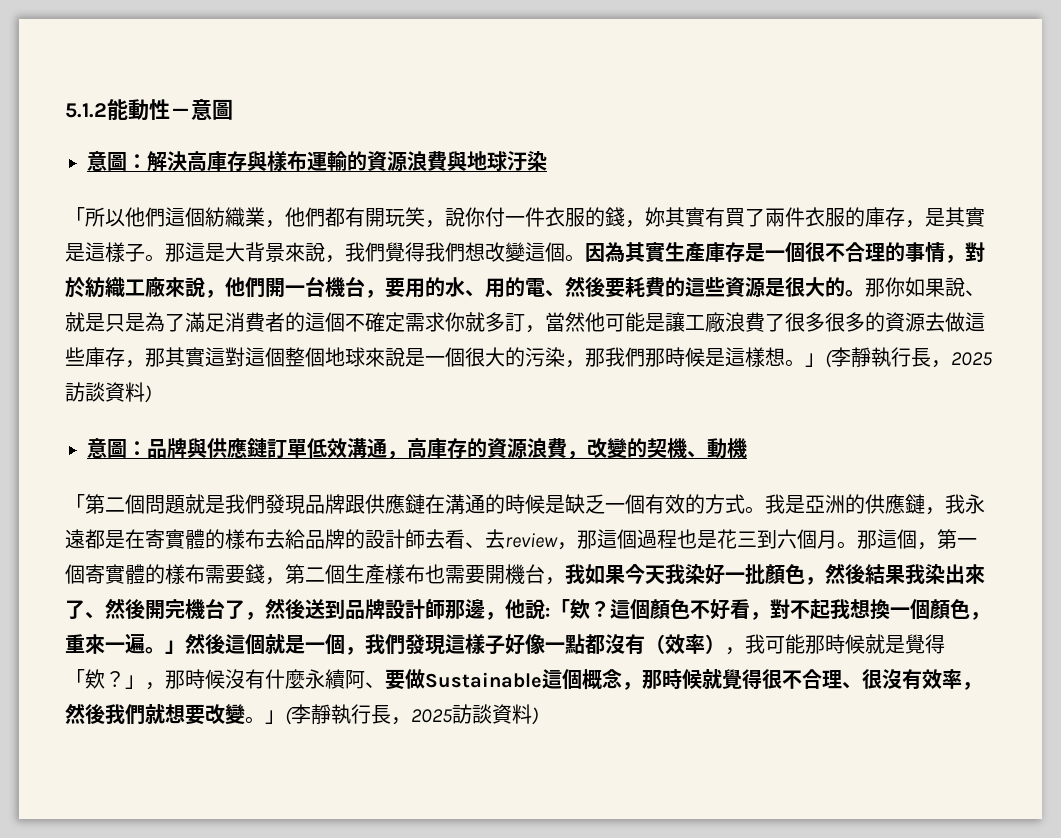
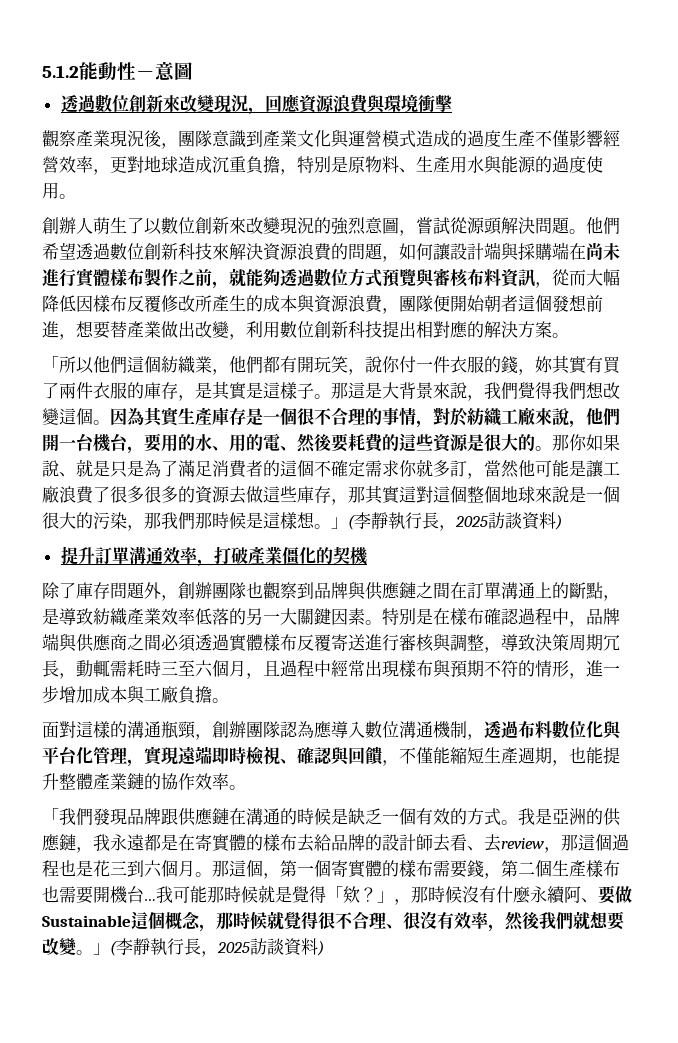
- 意圖：解決高庫存與樣布運輸的資源浪費與地球汙染
+ 透過數位創新來改變現況，回應資源浪費與環境衝擊
+ 觀察產業現況後，團隊意識到產業文化與運營模式造成的過度生產不僅影響經營效率，更對地球造成沉重負擔，特別是原物料、生產用水與能源的過度使用。
+ 創辦人萌生了以數位創新來改變現況的強烈意圖，嘗試從源頭解決問題。他們希望透過數位創新科技來解決資源浪費的問題，如何讓設計端與採購端在尚未進行實體樣布製作之前，就能夠透過數位方式預覽與審核布料資訊，從而大幅降低因樣布反覆修改所產生的成本與資源浪費，團隊便開始朝者這個發想前進，想要替產業做出改變，利用數位創新科技提出相對應的解決方案。
- 意圖：品牌與供應鏈訂單低效溝通，高庫存的資源浪費，改變的契機、動機
- 「第二個問題就是我們發現品牌跟供應鏈在溝通的時候是缺乏一個有效的方式。
+ 提升訂單溝通效率，打破產業僵化的契機
+ 除了庫存問題外，創辦團隊也觀察到品牌與供應鏈之間在訂單溝通上的斷點，是導致紡織產業效率低落的另一大關鍵因素。特別是在樣布確認過程中，品牌端與供應商之間必須透過實體樣布反覆寄送進行審核與調整，導致決策周期冗長，動輒需耗時三至六個月，且過程中經常出現樣布與預期不符的情形，進一步增加成本與工廠負擔。
+ 面對這樣的溝通瓶頸，創辦團隊認為應導入數位溝通機制，透過布料數位化與平台化管理，實現遠端即時檢視、確認與回饋，不僅能縮短生產週期，也能提升整體產業鏈的協作效率。
+ 「我們發現品牌跟供應鏈在溝通的時候是缺乏一個有效的方式。
- 那這個，第一個寄實體的樣布需要錢，第二個生產樣布也需要開機台，我如果今天我染好一批顏色，然後結果我染出來了、然後開完機台了，然後送到品牌設計師那邊，他說:「欸？這個顏色不好看，對不起我想換一個顏色，重來一遍。」然後這個就是一個，我們發現這樣子好像一點都沒有（效率），我可能那時候就是覺得「欸？」，那時候沒有什麼永續阿、要做Sustainable這個概念，那時候就覺得很不合理、很沒有效率，然後我們就想要改變。」(李靜執行長，2025訪談資料)
+ 那這個，第一個寄實體的樣布需要錢，第二個生產樣布也需要開機台…我可能那時候就是覺得「欸？」，那時候沒有什麼永續阿、要做Sustainable這個概念，那時候就覺得很不合理、很沒有效率，然後我們就想要改變。」(李靜執行長，2025訪談資料)

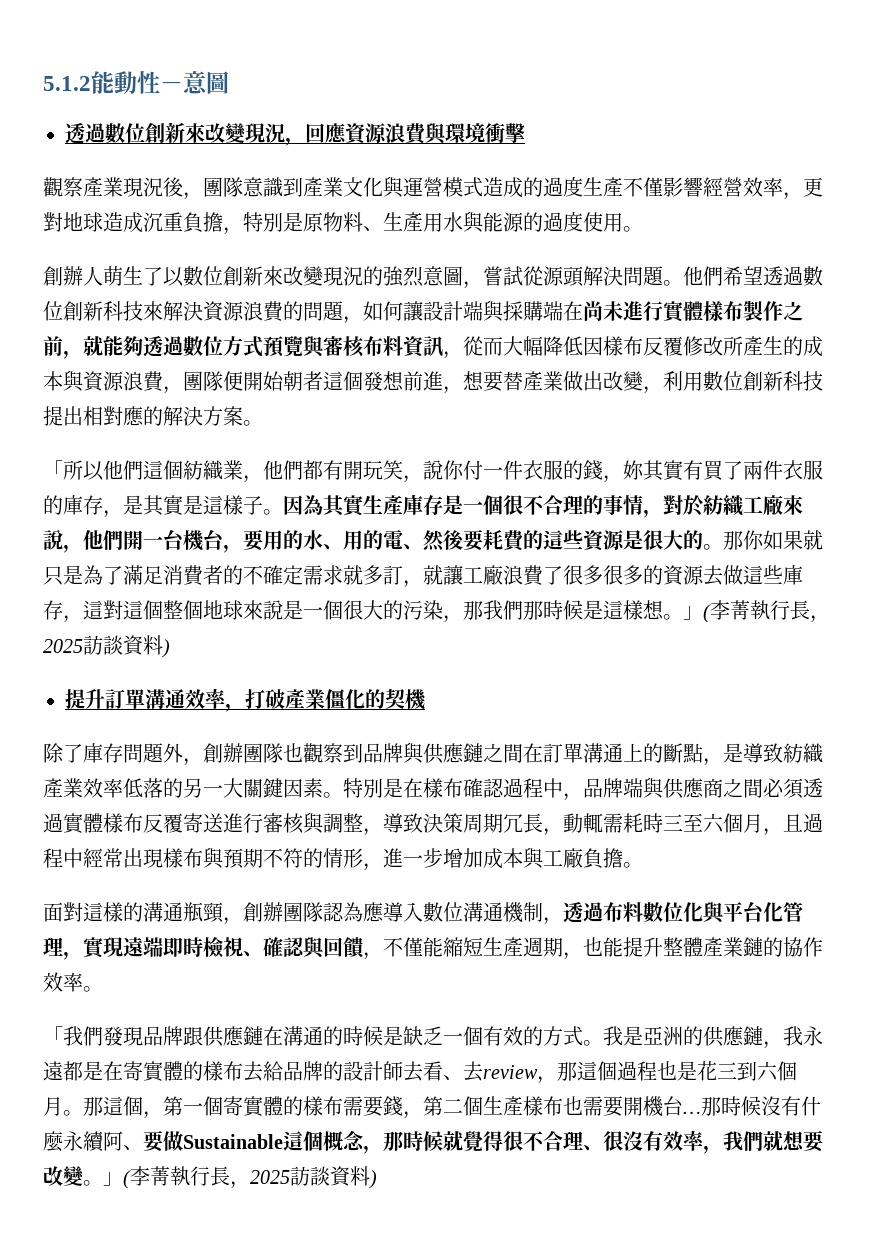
- 那這是大背景來說，我們覺得我們想改變這個。
- 那你如果說、就是只是為了滿足消費者的這個不確定需求你就多訂，當然他可能是讓工廠浪費了很多很多的資源去做這些庫存，那其實這對這個整個地球來說是一個很大的污染，那我們那時候是這樣想。」(李靜執行長，2025訪談資料)
+ 那你如果就只是為了滿足消費者的不確定需求就多訂，就讓工廠浪費了很多很多的資源去做這些庫存，這對這個整個地球來說是一個很大的污染，那我們那時候是這樣想。」(李菁執行長，2025訪談資料)
- 我可能那時候就是覺得「欸？」，那時候沒有什麼永續阿、要做Sustainable這個概念，那時候就覺得很不合理、很沒有效率，然後我們就想要改變。」(李靜執行長，2025訪談資料)
+ 那時候沒有什麼永續阿、要做Sustainable這個概念，那時候就覺得很不合理、很沒有效率，我們就想要改變。」(李菁執行長，2025訪談資料)

